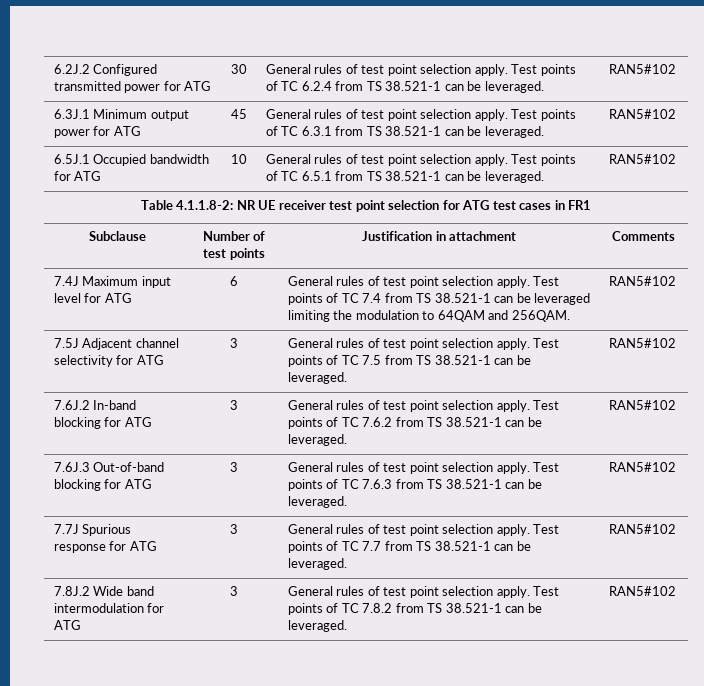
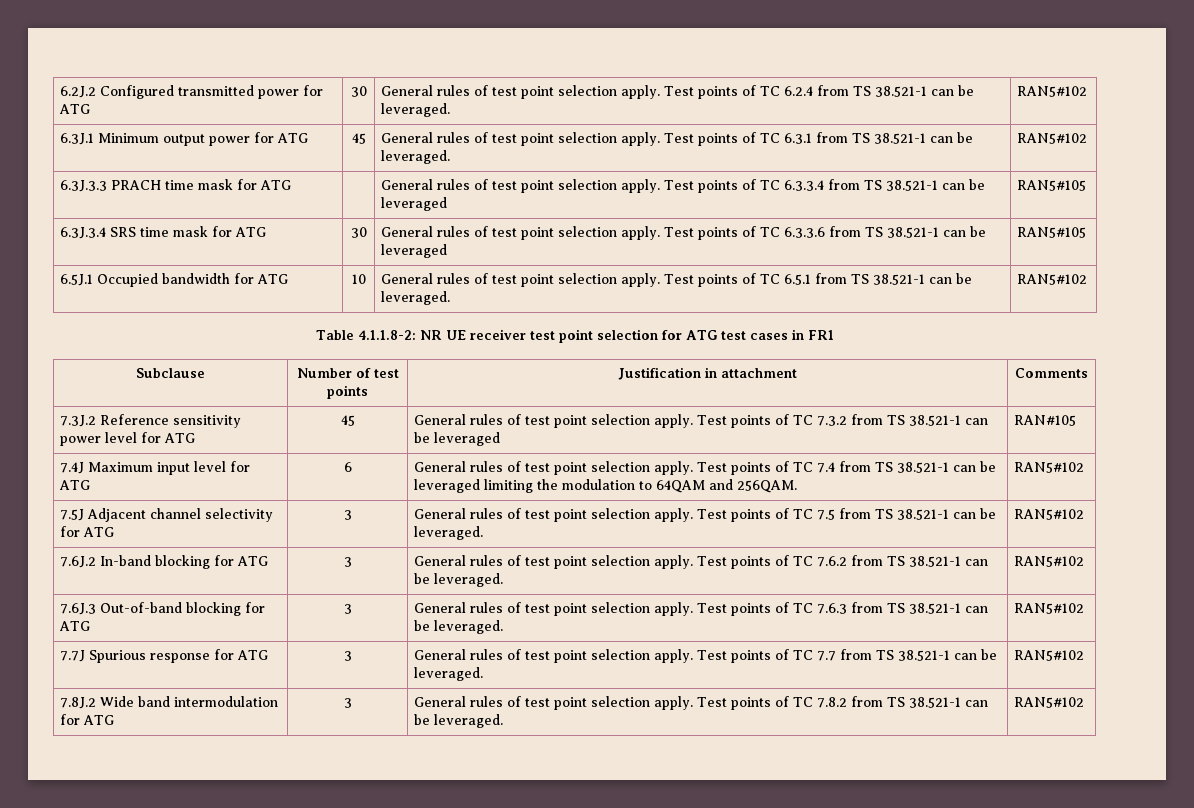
+ 6.3J.3.3 PRACH time mask for ATG | | General rules of test point selection apply. Test points of TC 6.3.3.4 from TS 38.521-1 can be leveraged | RAN5#105
+ 6.3J.3.4 SRS time mask for ATG | 30 | General rules of test point selection apply. Test points of TC 6.3.3.6 from TS 38.521-1 can be leveraged | RAN5#105
+ 7.3J.2 Reference sensitivity power level for ATG | 45 | General rules of test point selection apply. Test points of TC 7.3.2 from TS 38.521-1 can be leveraged | RAN#105

